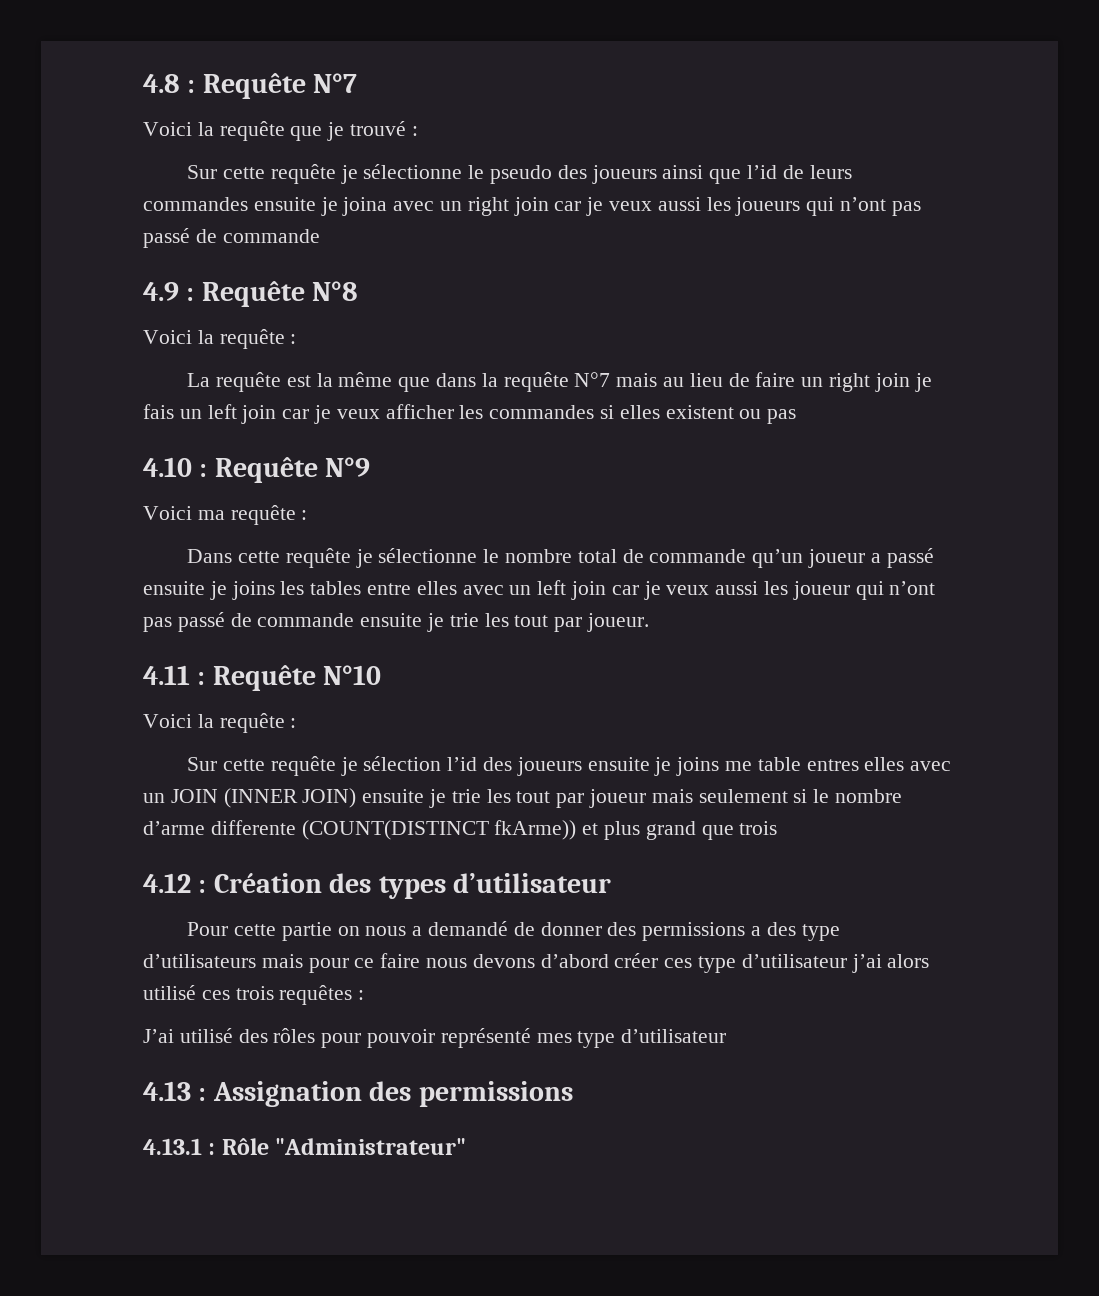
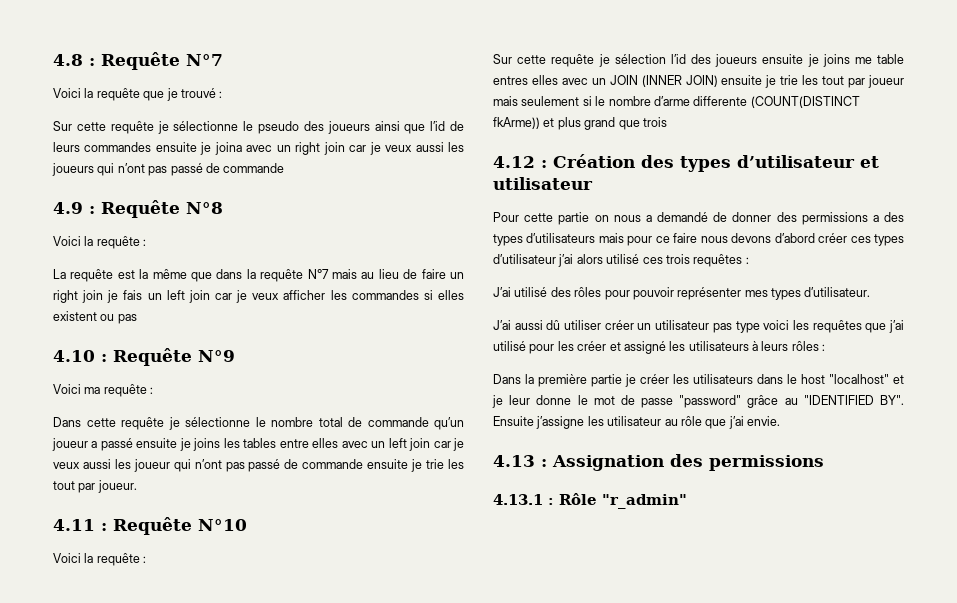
- 4.12 : Création des types d’utilisateur
+ 4.12 : Création des types d’utilisateur et utilisateur
- Pour cette partie on nous a demandé de donner des permissions a des type d’utilisateurs mais pour ce faire nous devons d’abord créer ces type d’utilisateur j’ai alors utilisé ces trois requêtes :
+ Pour cette partie on nous a demandé de donner des permissions a des types d’utilisateurs mais pour ce faire nous devons d’abord créer ces types d’utilisateur j’ai alors utilisé ces trois requêtes :
- J’ai utilisé des rôles pour pouvoir représenté mes type d’utilisateur
+ J’ai utilisé des rôles pour pouvoir représenter mes types d’utilisateur.
+ J’ai aussi dû utiliser créer un utilisateur pas type voici les requêtes que j’ai utilisé pour les créer et assigné les utilisateurs à leurs rôles :
+ Dans la première partie je créer les utilisateurs dans le host "localhost" et je leur donne le mot de passe "password" grâce au "IDENTIFIED BY". Ensuite j’assigne les utilisateur au rôle que j’ai envie.
- 4.13.1 : Rôle "Administrateur"
+ 4.13.1 : Rôle "r_admin"

